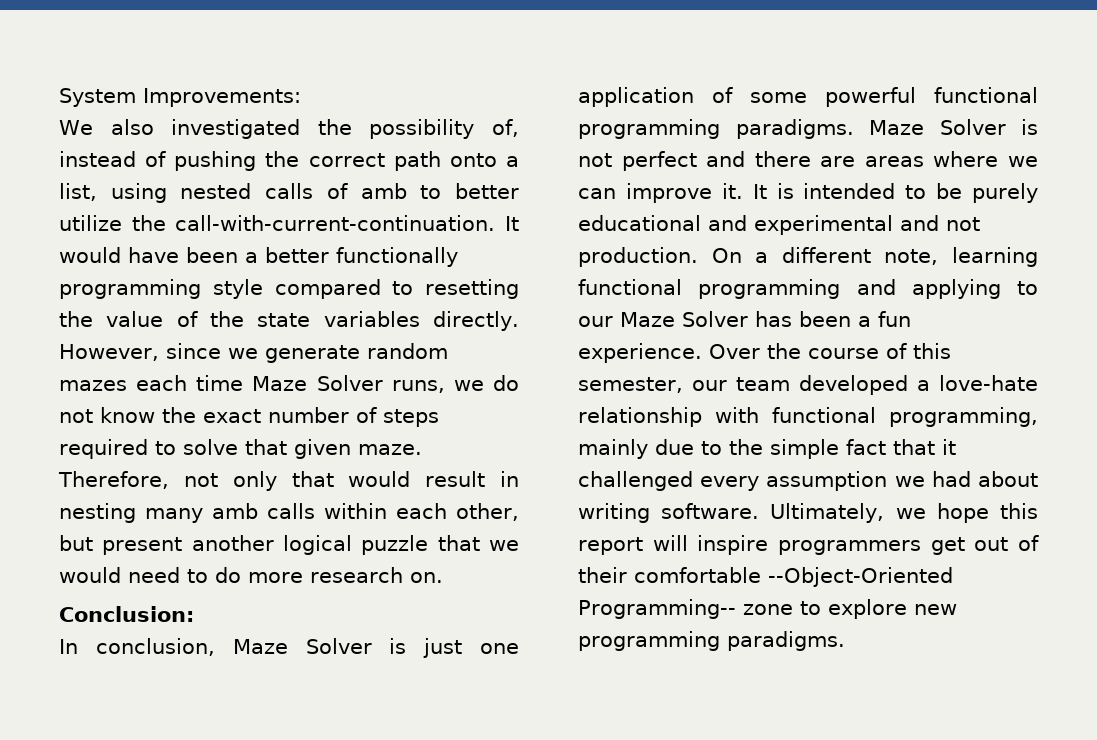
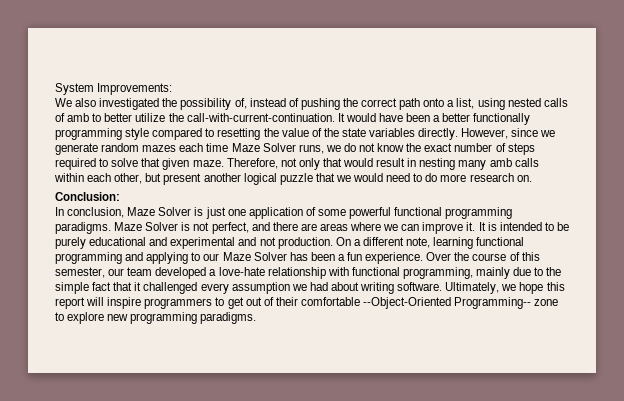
- Maze Solver is not perfect and there are areas where we can improve it.
+ Maze Solver is not perfect, and there are areas where we can improve it.
- Ultimately, we hope this report will inspire programmers get out of their comfortable --Object-Oriented Programming-- zone to explore new programming paradigms.
+ Ultimately, we hope this report will inspire programmers to get out of their comfortable --Object-Oriented Programming-- zone to explore new programming paradigms.

